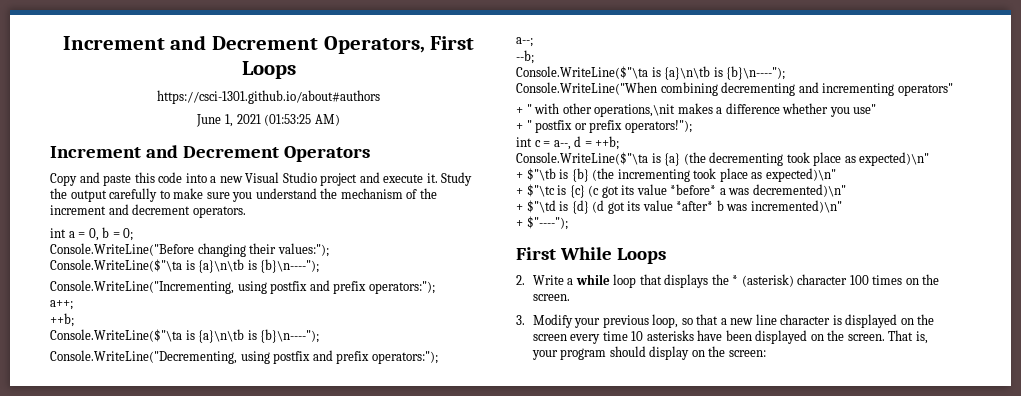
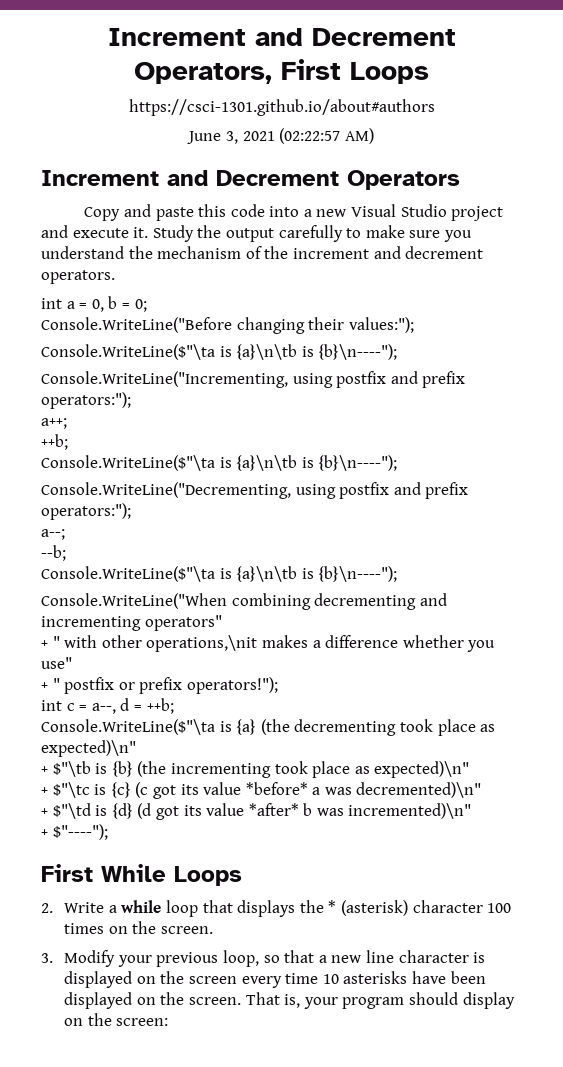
- June 1, 2021 (01:53:25 AM)
+ June 3, 2021 (02:22:57 AM)

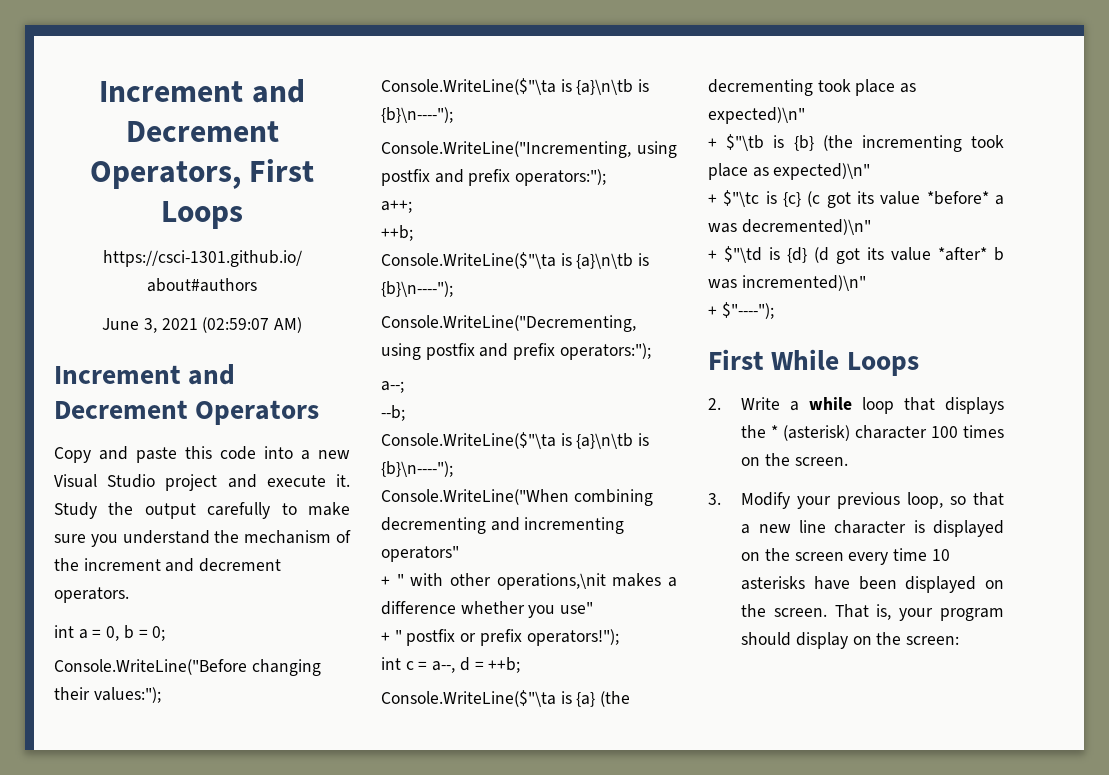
- June 3, 2021 (02:22:57 AM)
+ June 3, 2021 (02:59:07 AM)

